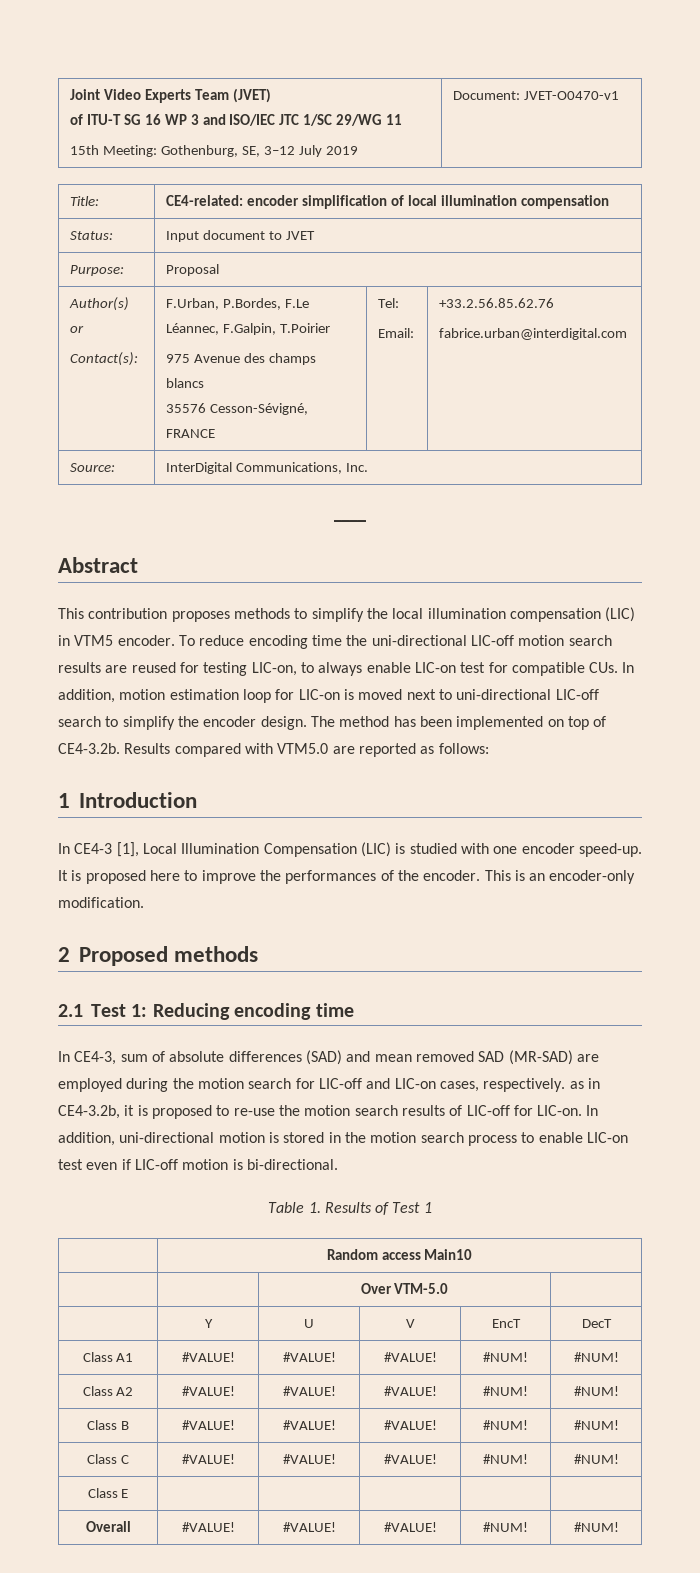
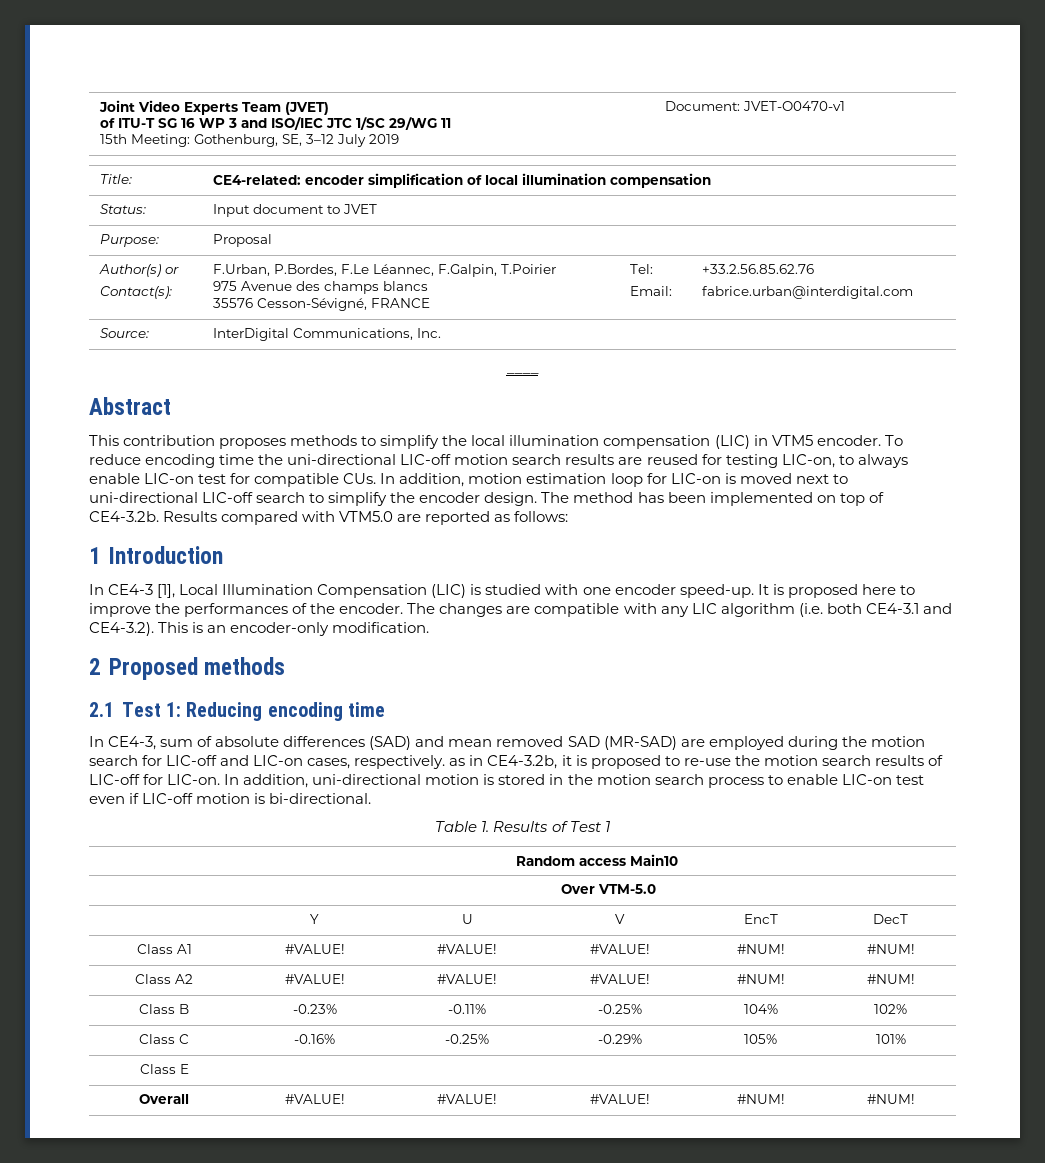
- This is an encoder-only modification.
+ The changes are compatible with any LIC algorithm (i.e. both CE4-3.1 and CE4-3.2). This is an encoder-only modification.
- Class B | #VALUE! | #VALUE! | #VALUE! | #NUM! | #NUM!
- Class C | #VALUE! | #VALUE! | #VALUE! | #NUM! | #NUM!
+ Class B | -0.23% | -0.11% | -0.25% | 104% | 102%
+ Class C | -0.16% | -0.25% | -0.29% | 105% | 101%

